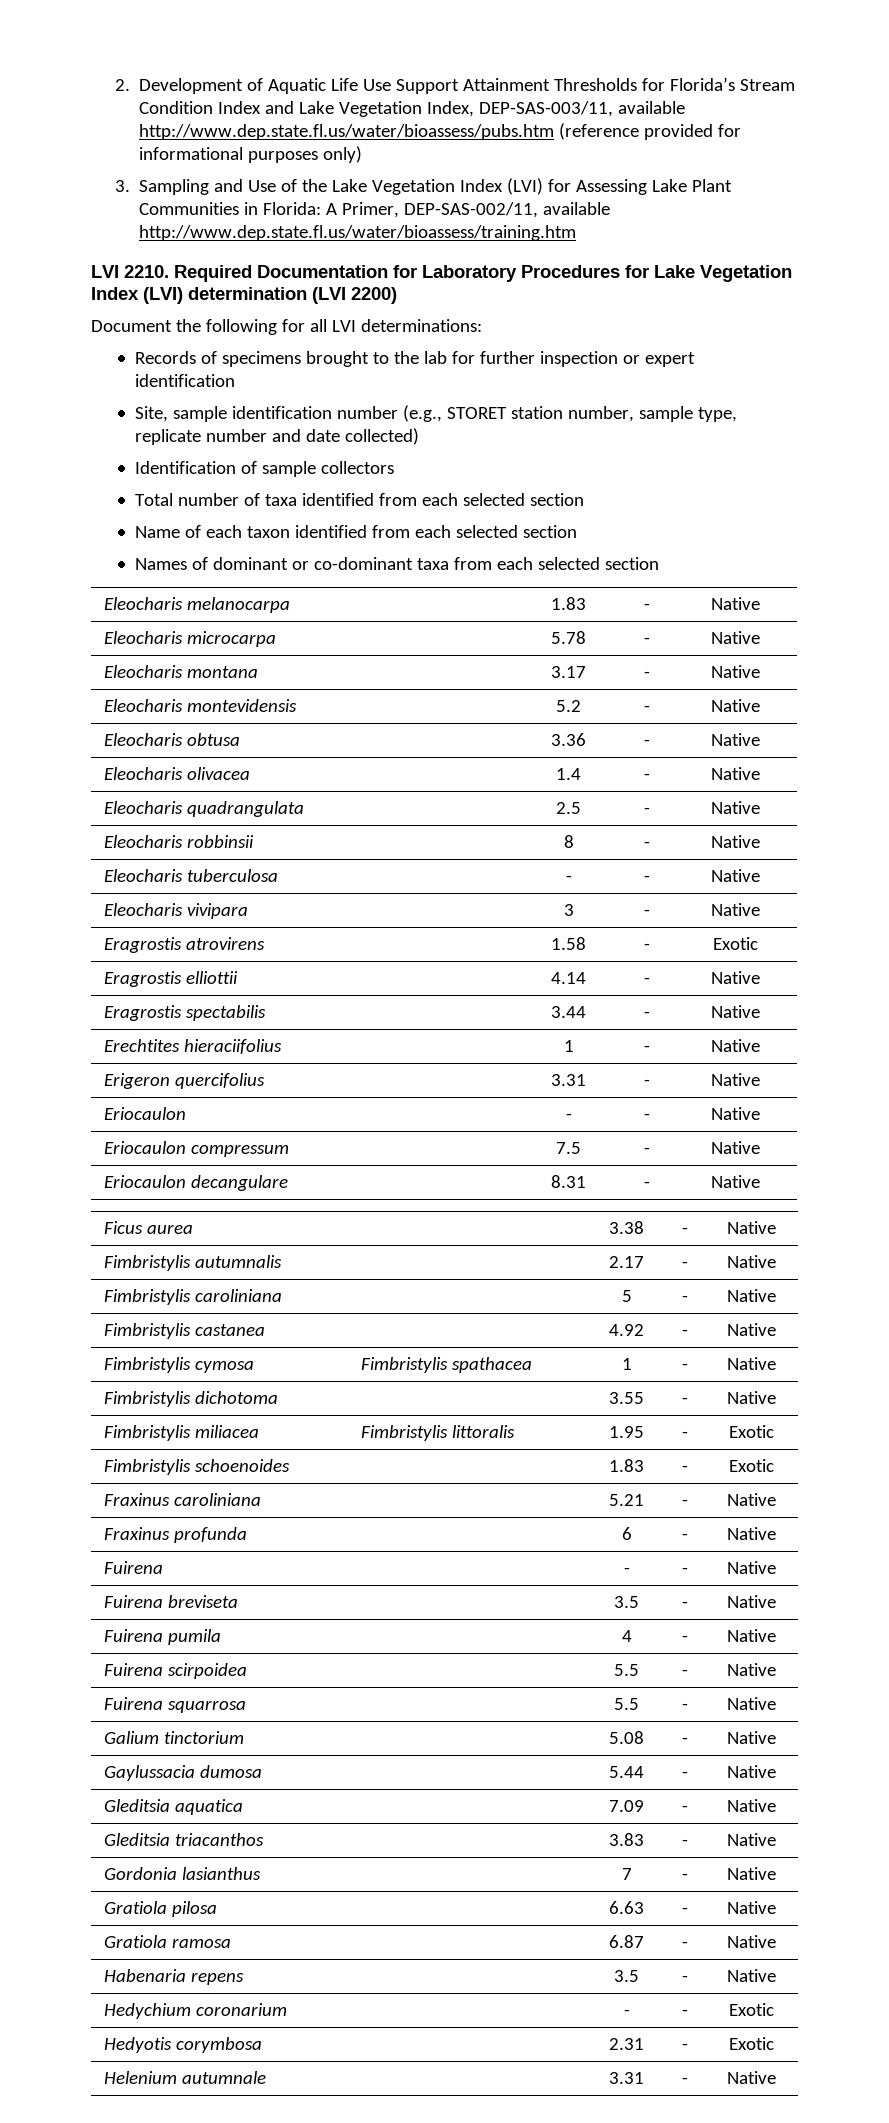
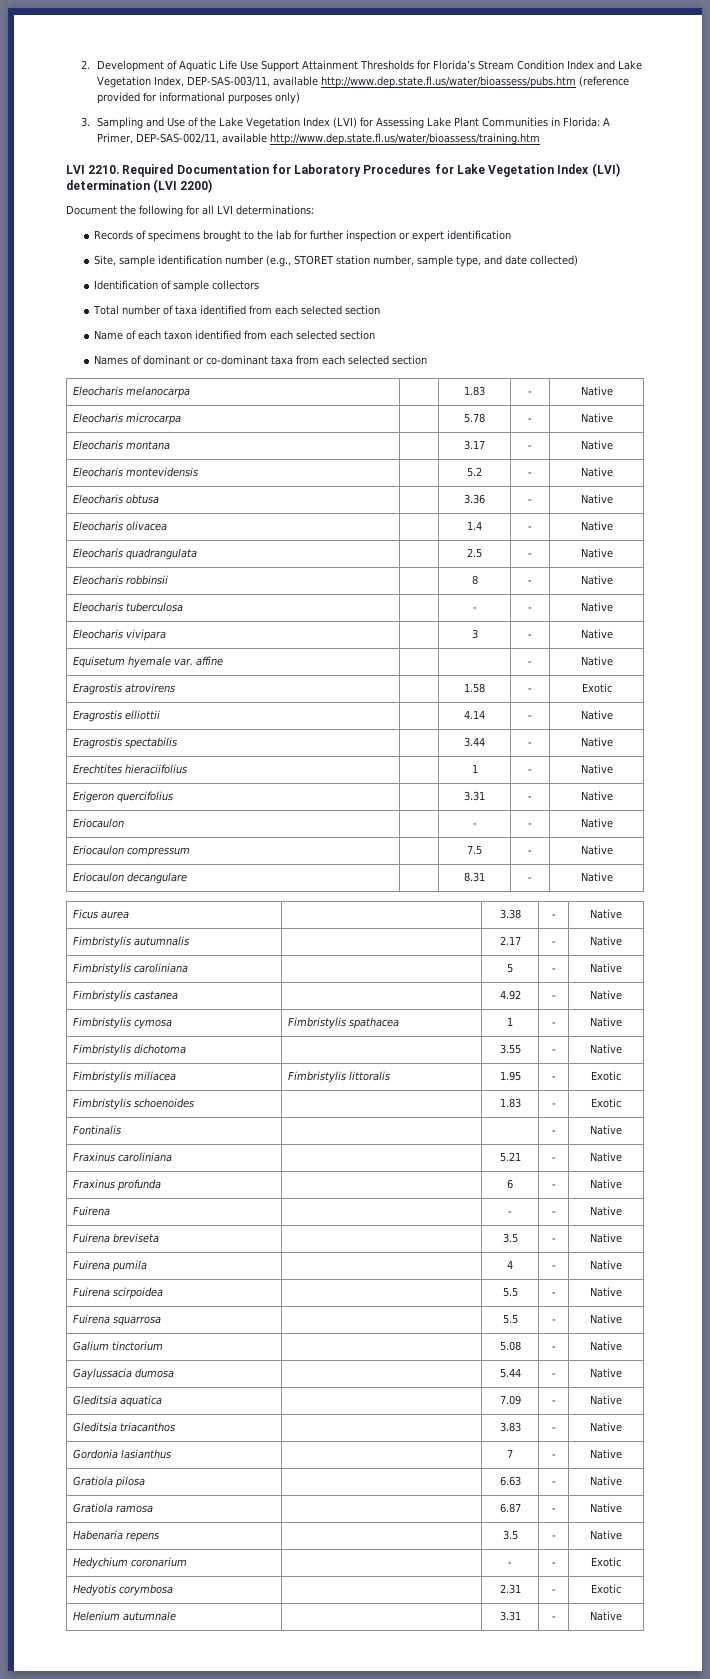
- Site, sample identification number (e.g., STORET station number, sample type, replicate number and date collected)
+ Site, sample identification number (e.g., STORET station number, sample type, and date collected)
+ Equisetum hyemale var. affine | | | - | Native
+ Fontinalis | | | - | Native

